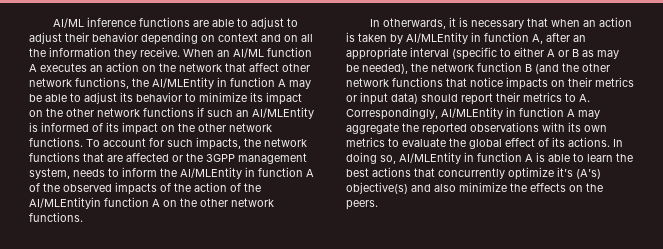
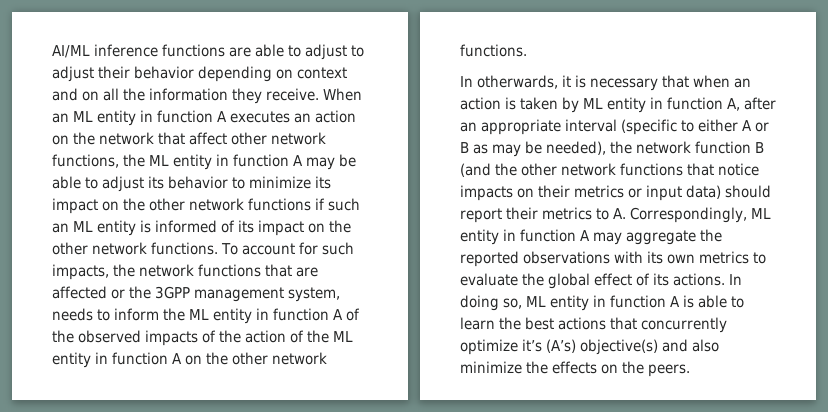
- When an AI/ML function A executes an action on the network that affect other network functions, the AI/MLEntity in function A may be able to adjust its behavior to minimize its impact on the other network functions if such an AI/MLEntity is informed of its impact on the other network functions.
+ When an ML entity in function A executes an action on the network that affect other network functions, the ML entity in function A may be able to adjust its behavior to minimize its impact on the other network functions if such an ML entity is informed of its impact on the other network functions.
- To account for such impacts, the network functions that are affected or the 3GPP management system, needs to inform the AI/MLEntity in function A of the observed impacts of the action of the AI/MLEntityin function A on the other network functions.
+ To account for such impacts, the network functions that are affected or the 3GPP management system, needs to inform the ML entity in function A of the observed impacts of the action of the ML entity in function A on the other network functions.
- In otherwards, it is necessary that when an action is taken by AI/MLEntity in function A, after an appropriate interval (specific to either A or B as may be needed), the network function B (and the other network functions that notice impacts on their metrics or input data) should report their metrics to A. Correspondingly, AI/MLEntity in function A may aggregate the reported observations with its own metrics to evaluate the global effect of its actions.
+ In otherwards, it is necessary that when an action is taken by ML entity in function A, after an appropriate interval (specific to either A or B as may be needed), the network function B (and the other network functions that notice impacts on their metrics or input data) should report their metrics to A. Correspondingly, ML entity in function A may aggregate the reported observations with its own metrics to evaluate the global effect of its actions.
- In doing so, AI/MLEntity in function A is able to learn the best actions that concurrently optimize it’s (A’s) objective(s) and also minimize the effects on the peers.
+ In doing so, ML entity in function A is able to learn the best actions that concurrently optimize it’s (A’s) objective(s) and also minimize the effects on the peers.

